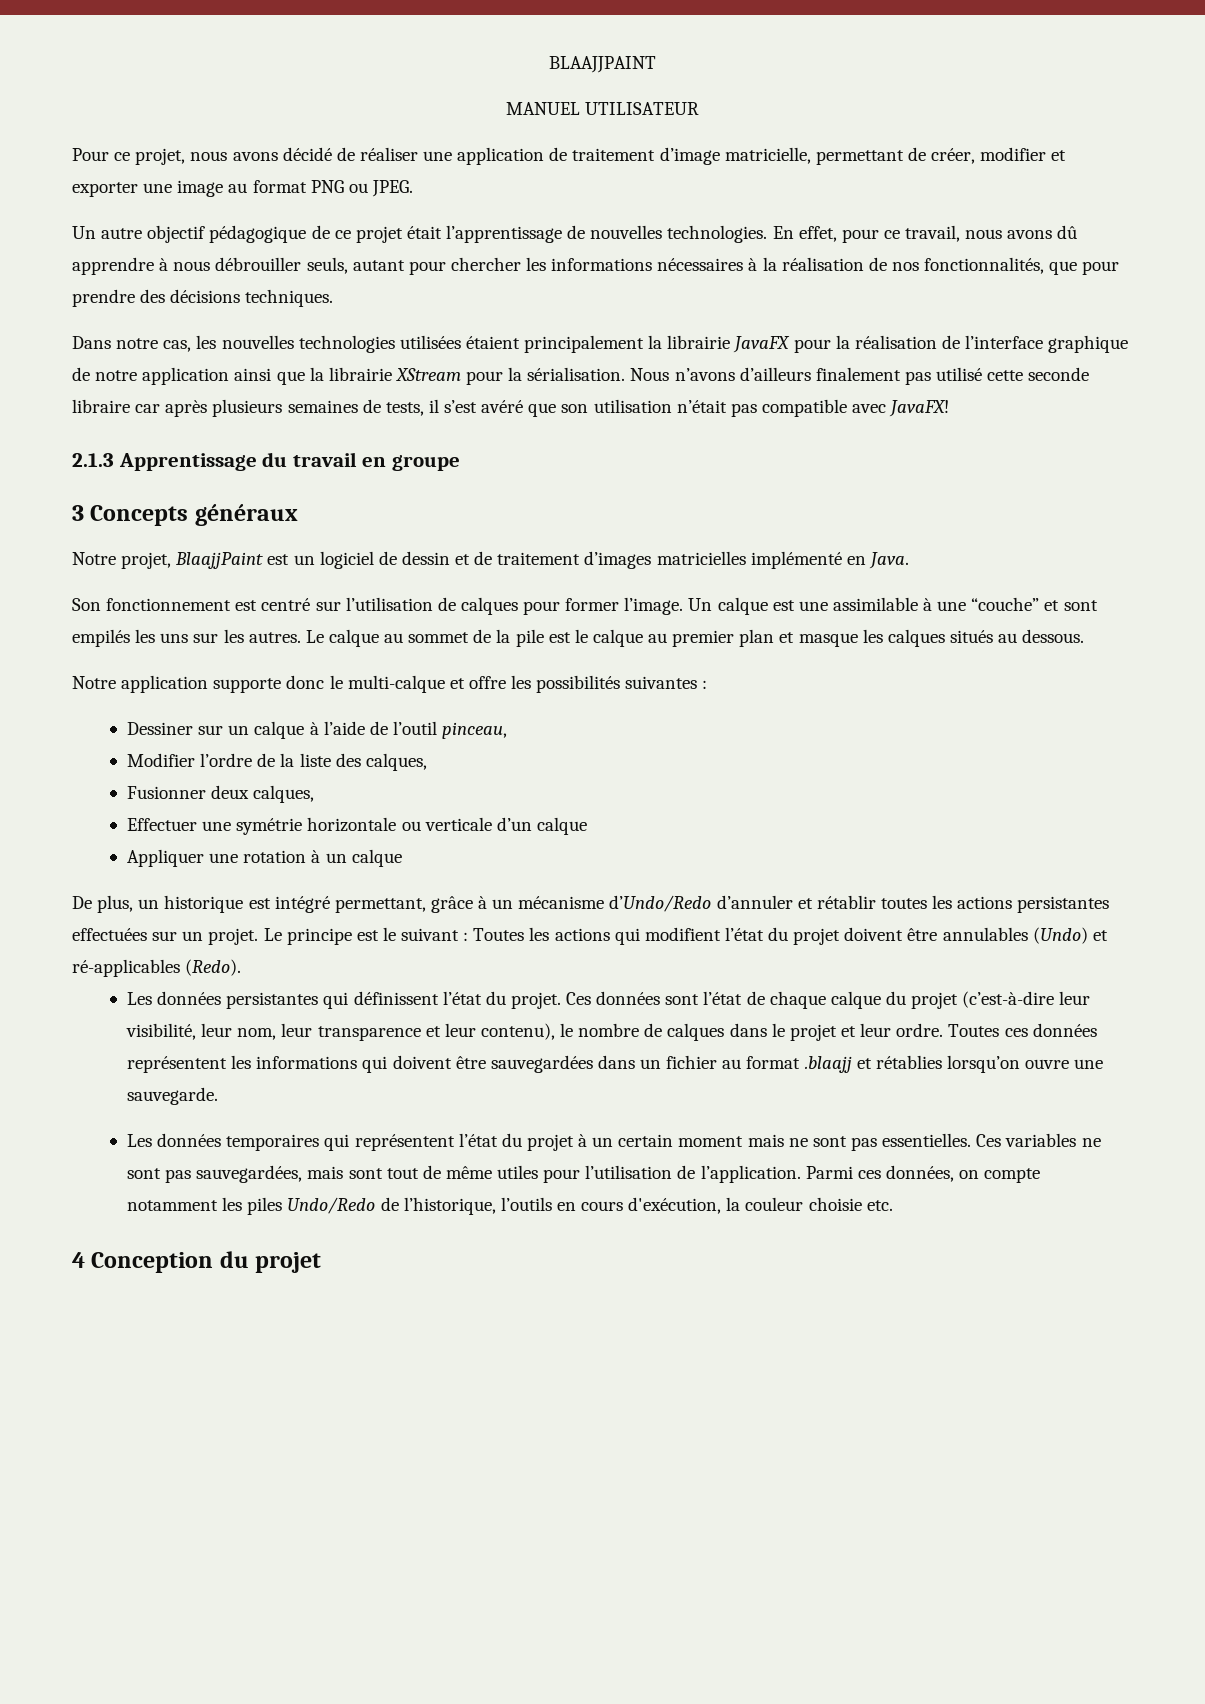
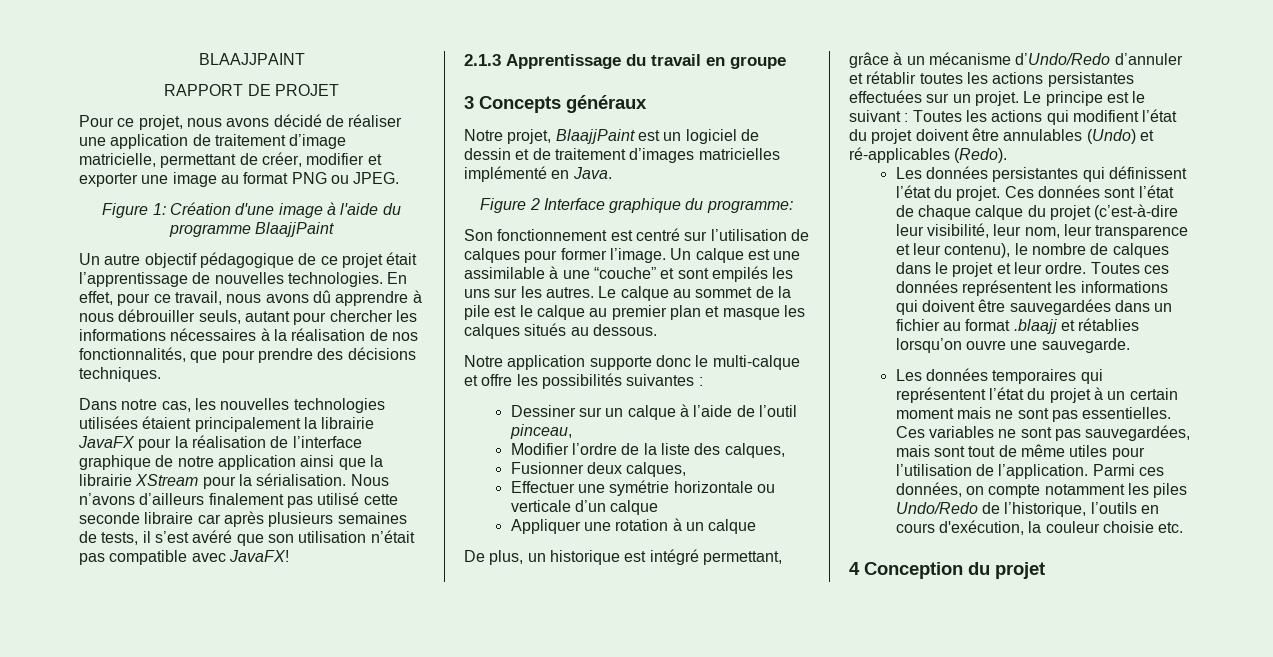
- MANUEL UTILISATEUR
+ RAPPORT DE PROJET
+ Figure 1: Création d'une image à l'aide du programme BlaajjPaint
+ Figure 2 Interface graphique du programme:

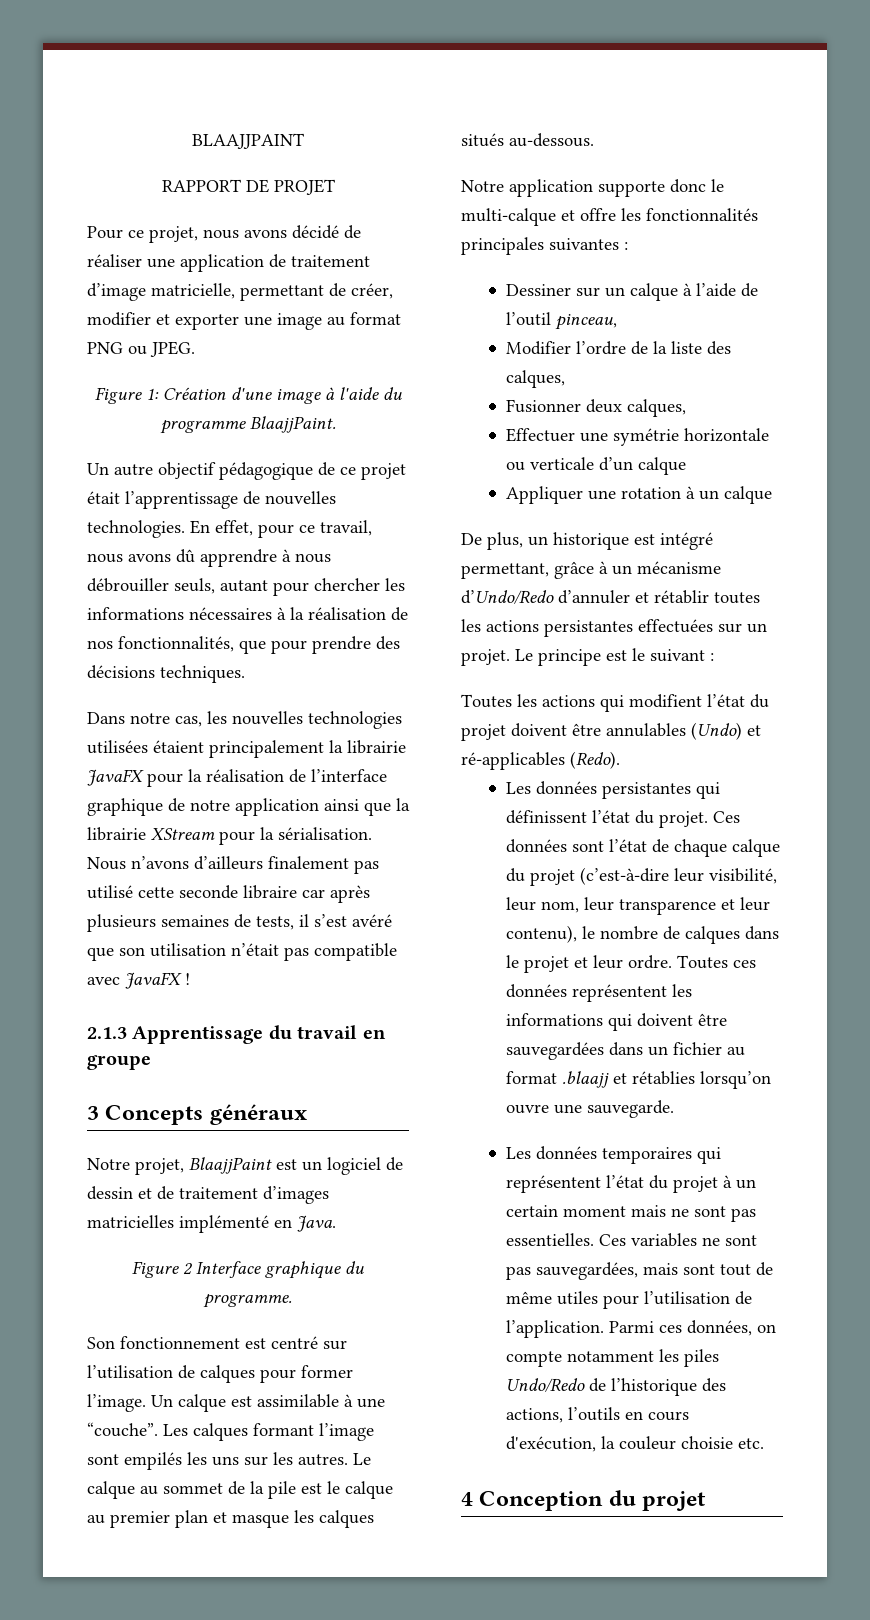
- Figure 1: Création d'une image à l'aide du programme BlaajjPaint
+ Figure 1: Création d'une image à l'aide du programme BlaajjPaint.
- Nous n’avons d’ailleurs finalement pas utilisé cette seconde libraire car après plusieurs semaines de tests, il s’est avéré que son utilisation n’était pas compatible avec JavaFX!
+ Nous n’avons d’ailleurs finalement pas utilisé cette seconde libraire car après plusieurs semaines de tests, il s’est avéré que son utilisation n’était pas compatible avec JavaFX !
- Figure 2 Interface graphique du programme:
+ Figure 2 Interface graphique du programme.
- Un calque est une assimilable à une “couche” et sont empilés les uns sur les autres.
+ Un calque est assimilable à une “couche”. Les calques formant l’image sont empilés les uns sur les autres.
- Le calque au sommet de la pile est le calque au premier plan et masque les calques situés au dessous.
+ Le calque au sommet de la pile est le calque au premier plan et masque les calques situés au-dessous.
- Notre application supporte donc le multi-calque et offre les possibilités suivantes :
+ Notre application supporte donc le multi-calque et offre les fonctionnalités principales suivantes :
- Le principe est le suivant : Toutes les actions qui modifient l’état du projet doivent être annulables (Undo) et ré-applicables (Redo).
+ Le principe est le suivant :
+ Toutes les actions qui modifient l’état du projet doivent être annulables (Undo) et ré-applicables (Redo).
- Parmi ces données, on compte notamment les piles Undo/Redo de l’historique, l’outils en cours d'exécution, la couleur choisie etc.
+ Parmi ces données, on compte notamment les piles Undo/Redo de l’historique des actions, l’outils en cours d'exécution, la couleur choisie etc.

